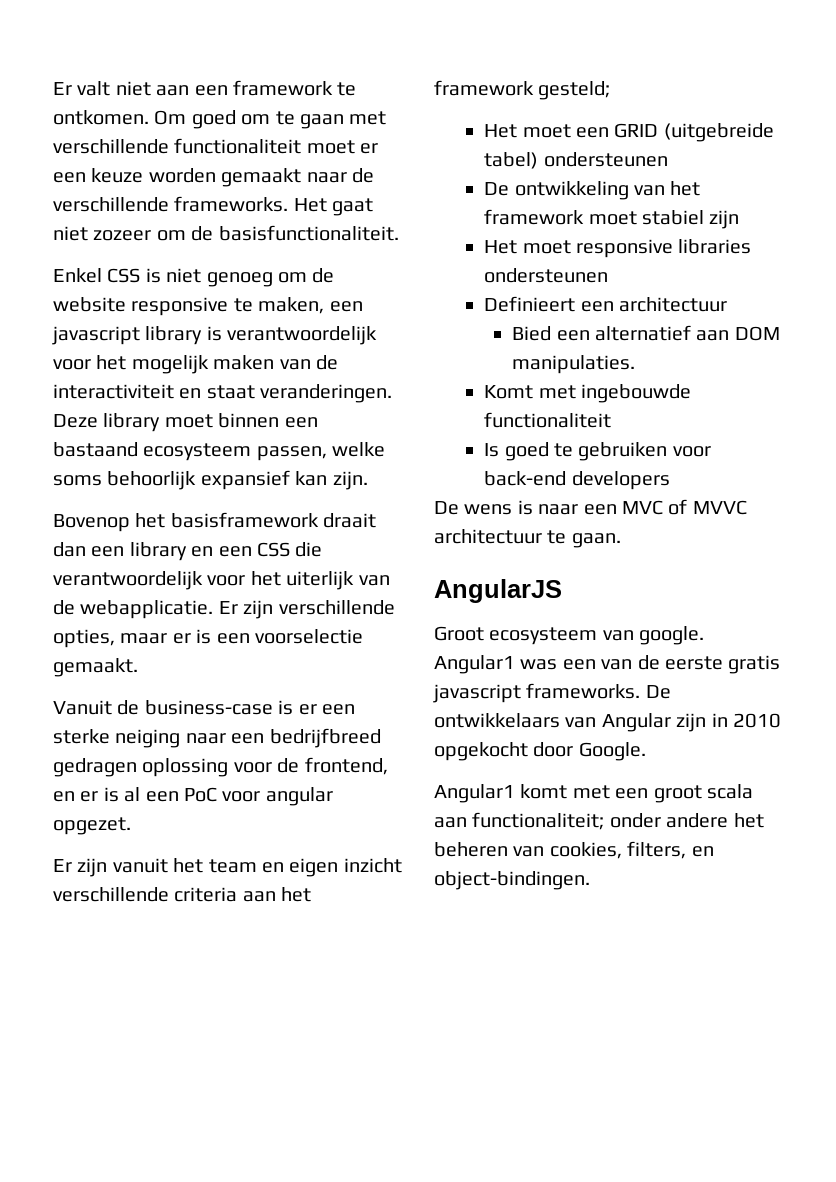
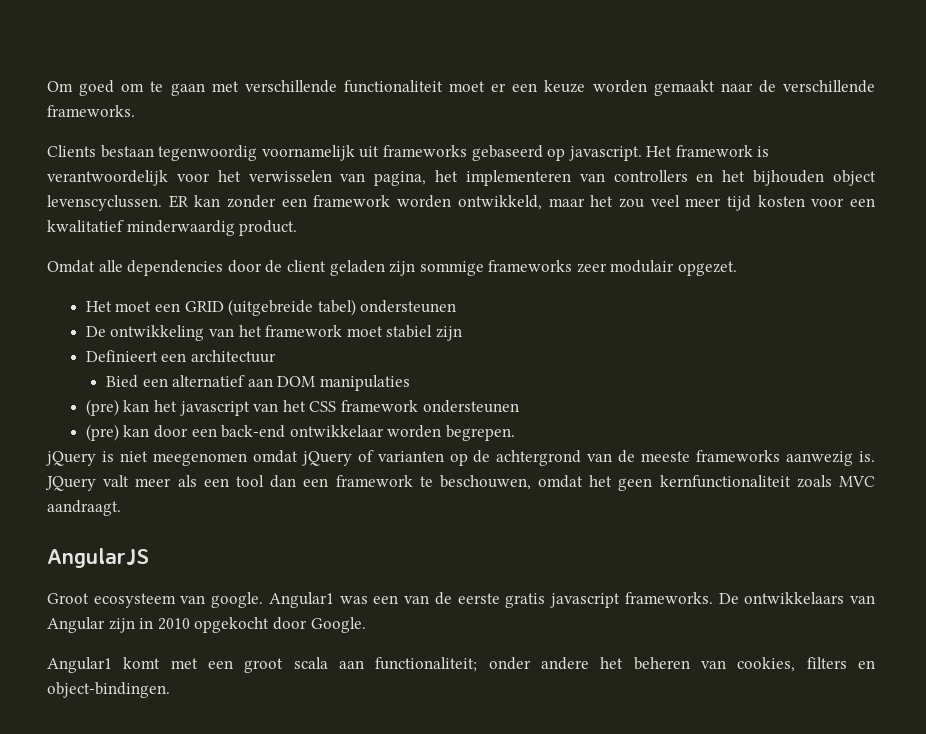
- Er valt niet aan een framework te ontkomen. Om goed om te gaan met verschillende functionaliteit moet er een keuze worden gemaakt naar de verschillende frameworks. Het gaat niet zozeer om de basisfunctionaliteit.
- Enkel CSS is niet genoeg om de website responsive te maken, een javascript library is verantwoordelijk voor het mogelijk maken van de interactiviteit en staat veranderingen. Deze library moet binnen een bastaand ecosysteem passen, welke soms behoorlijk expansief kan zijn.
- Bovenop het basisframework draait dan een library en een CSS die verantwoordelijk voor het uiterlijk van de webapplicatie. Er zijn verschillende opties, maar er is een voorselectie gemaakt.
- Vanuit de business-case is er een sterke neiging naar een bedrijfbreed gedragen oplossing voor de frontend, en er is al een PoC voor angular opgezet.
- Er zijn vanuit het team en eigen inzicht verschillende criteria aan het framework gesteld;
+ Om goed om te gaan met verschillende functionaliteit moet er een keuze worden gemaakt naar de verschillende frameworks.
+ Clients bestaan tegenwoordig voornamelijk uit frameworks gebaseerd op javascript. Het framework is verantwoordelijk voor het verwisselen van pagina, het implementeren van controllers en het bijhouden object levenscyclussen. ER kan zonder een framework worden ontwikkeld, maar het zou veel meer tijd kosten voor een kwalitatief minderwaardig product.
+ Omdat alle dependencies door de client geladen zijn sommige frameworks zeer modulair opgezet.
- Het moet responsive libraries ondersteunen
- Bied een alternatief aan DOM manipulaties.
- Komt met ingebouwde functionaliteit
- Is goed te gebruiken voor back-end developers
- De wens is naar een MVC of MVVC architectuur te gaan.
+ Bied een alternatief aan DOM manipulaties
+ (pre) kan het javascript van het CSS framework ondersteunen
+ (pre) kan door een back-end ontwikkelaar worden begrepen.
+ jQuery is niet meegenomen omdat jQuery of varianten op de achtergrond van de meeste frameworks aanwezig is. JQuery valt meer als een tool dan een framework te beschouwen, omdat het geen kernfunctionaliteit zoals MVC aandraagt.
- Angular1 komt met een groot scala aan functionaliteit; onder andere het beheren van cookies, filters, en object-bindingen.
+ Angular1 komt met een groot scala aan functionaliteit; onder andere het beheren van cookies, filters en object-bindingen.

